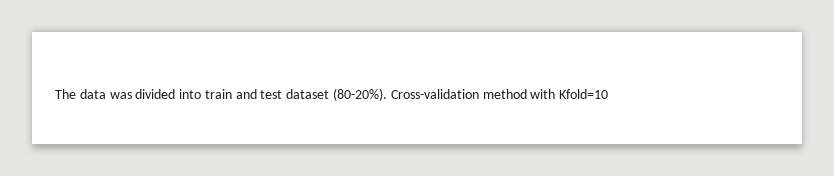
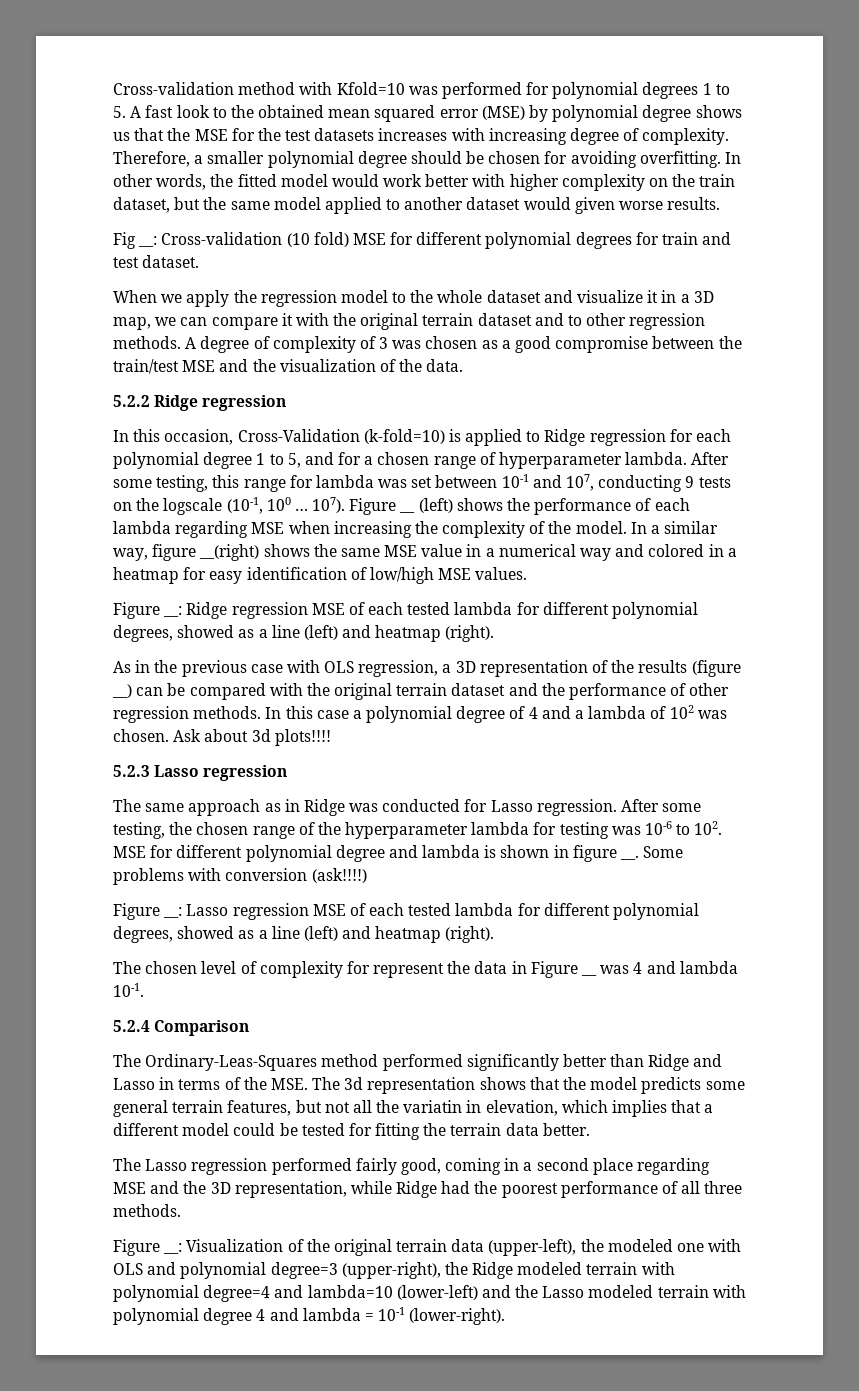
- The data was divided into train and test dataset (80-20%). Cross-validation method with Kfold=10
+ Cross-validation method with Kfold=10 was performed for polynomial degrees 1 to 5. A fast look to the obtained mean squared error (MSE) by polynomial degree shows us that the MSE for the test datasets increases with increasing degree of complexity. Therefore, a smaller polynomial degree should be chosen for avoiding overfitting. In other words, the fitted model would work better with higher complexity on the train dataset, but the same model applied to another dataset would given worse results.
+ Fig __: Cross-validation (10 fold) MSE for different polynomial degrees for train and test dataset.
+ When we apply the regression model to the whole dataset and visualize it in a 3D map, we can compare it with the original terrain dataset and to other regression methods. A degree of complexity of 3 was chosen as a good compromise between the train/test MSE and the visualization of the data.
+ 5.2.2 Ridge regression
+ In this occasion, Cross-Validation (k-fold=10) is applied to Ridge regression for each polynomial degree 1 to 5, and for a chosen range of hyperparameter lambda. After some testing, this range for lambda was set between 10-1 and 107, conducting 9 tests on the logscale (10-1, 100 … 107). Figure __ (left) shows the performance of each lambda regarding MSE when increasing the complexity of the model. In a similar way, figure __(right) shows the same MSE value in a numerical way and colored in a heatmap for easy identification of low/high MSE values.
+ Figure __: Ridge regression MSE of each tested lambda for different polynomial degrees, showed as a line (left) and heatmap (right).
+ As in the previous case with OLS regression, a 3D representation of the results (figure __) can be compared with the original terrain dataset and the performance of other regression methods. In this case a polynomial degree of 4 and a lambda of 102 was chosen. Ask about 3d plots!!!!
+ 5.2.3 Lasso regression
+ The same approach as in Ridge was conducted for Lasso regression. After some testing, the chosen range of the hyperparameter lambda for testing was 10-6 to 102. MSE for different polynomial degree and lambda is shown in figure __. Some problems with conversion (ask!!!!)
+ Figure __: Lasso regression MSE of each tested lambda for different polynomial degrees, showed as a line (left) and heatmap (right).
+ The chosen level of complexity for represent the data in Figure __ was 4 and lambda 10-1.
+ 5.2.4 Comparison
+ The Ordinary-Leas-Squares method performed significantly better than Ridge and Lasso in terms of the MSE. The 3d representation shows that the model predicts some general terrain features, but not all the variatin in elevation, which implies that a different model could be tested for fitting the terrain data better.
+ The Lasso regression performed fairly good, coming in a second place regarding MSE and the 3D representation, while Ridge had the poorest performance of all three methods.
+ Figure __: Visualization of the original terrain data (upper-left), the modeled one with OLS and polynomial degree=3 (upper-right), the Ridge modeled terrain with polynomial degree=4 and lambda=10 (lower-left) and the Lasso modeled terrain with polynomial degree 4 and lambda = 10-1 (lower-right).

